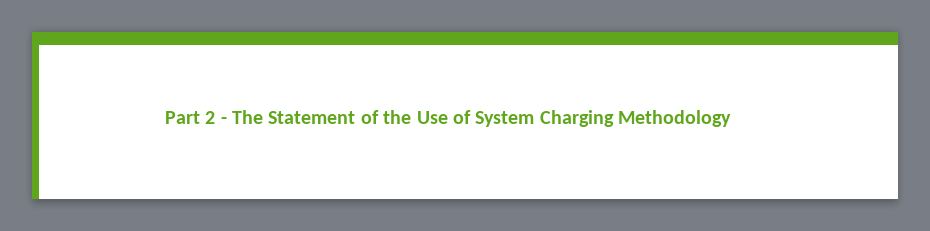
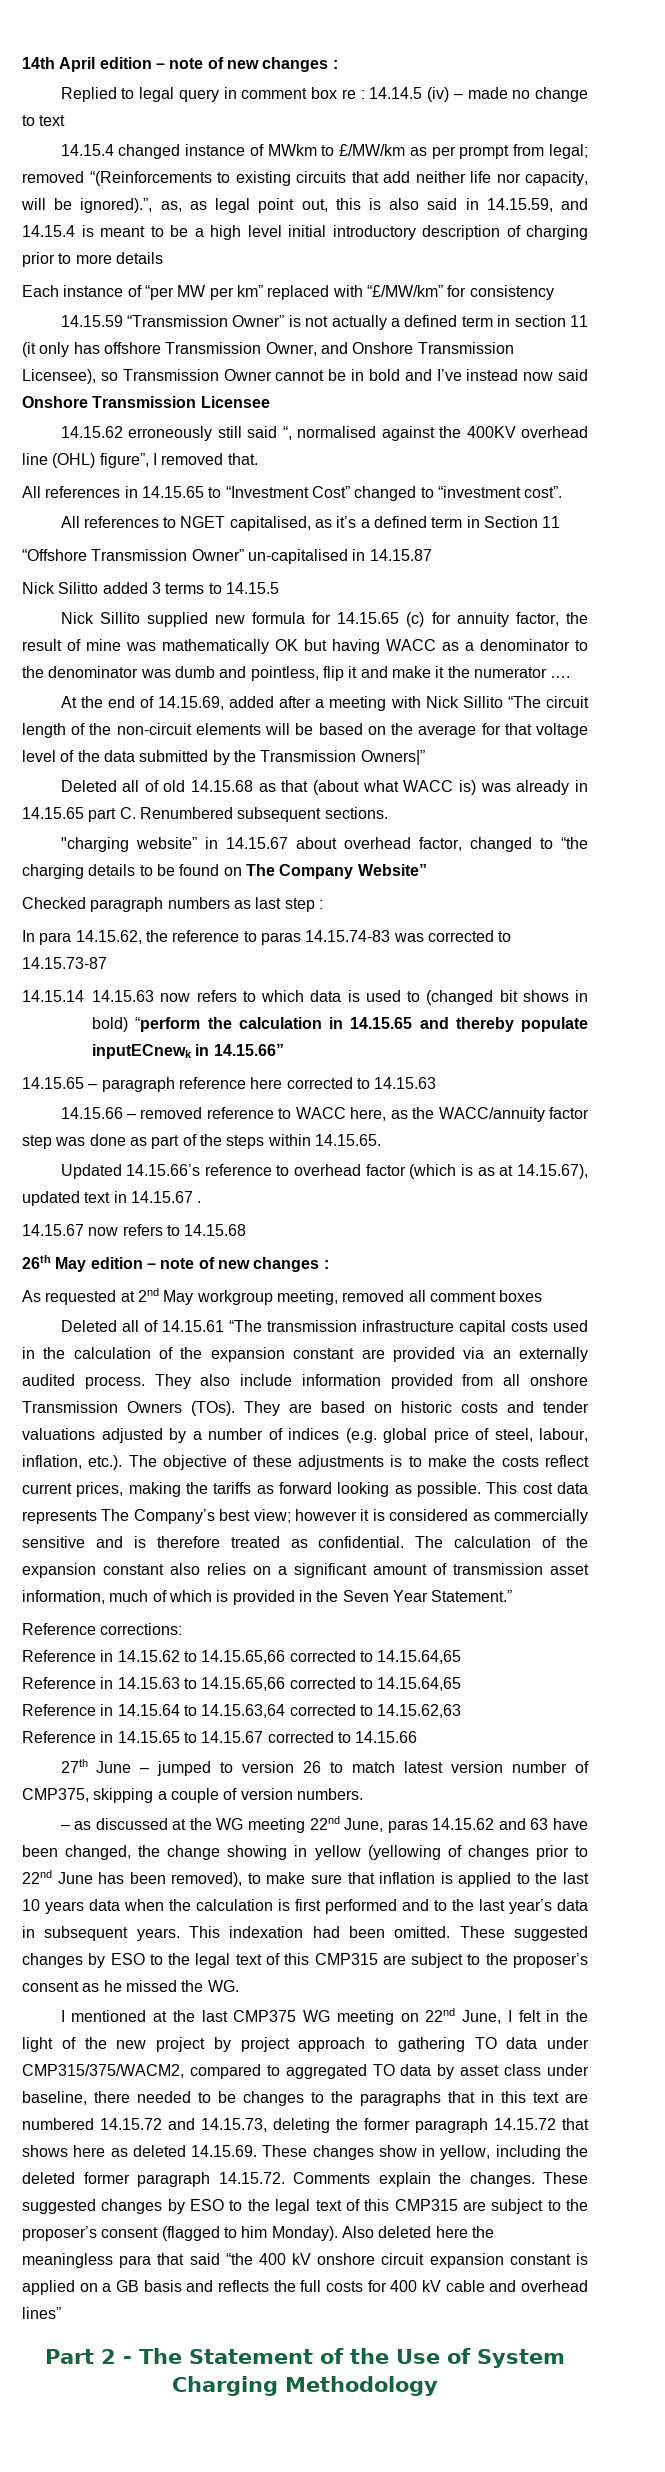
+ 14th April edition – note of new changes :
+ Replied to legal query in comment box re : 14.14.5 (iv) – made no change to text
+ 14.15.4 changed instance of MWkm to £/MW/km as per prompt from legal; removed “(Reinforcements to existing circuits that add neither life nor capacity, will be ignored).”, as, as legal point out, this is also said in 14.15.59, and 14.15.4 is meant to be a high level initial introductory description of charging prior to more details
+ Each instance of “per MW per km” replaced with “£/MW/km” for consistency
+ 14.15.59 “Transmission Owner” is not actually a defined term in section 11 (it only has offshore Transmission Owner, and Onshore Transmission Licensee), so Transmission Owner cannot be in bold and I’ve instead now said Onshore Transmission Licensee
+ 14.15.62 erroneously still said “, normalised against the 400KV overhead line (OHL) figure”, I removed that.
+ All references in 14.15.65 to “Investment Cost” changed to “investment cost”.
+ All references to NGET capitalised, as it’s a defined term in Section 11
+ “Offshore Transmission Owner” un-capitalised in 14.15.87
+ Nick Silitto added 3 terms to 14.15.5
+ Nick Sillito supplied new formula for 14.15.65 (c) for annuity factor, the result of mine was mathematically OK but having WACC as a denominator to the denominator was dumb and pointless, flip it and make it the numerator ….
+ At the end of 14.15.69, added after a meeting with Nick Sillito “The circuit length of the non-circuit elements will be based on the average for that voltage level of the data submitted by the Transmission Owners|”
+ Deleted all of old 14.15.68 as that (about what WACC is) was already in 14.15.65 part C. Renumbered subsequent sections.
+ "charging website” in 14.15.67 about overhead factor, changed to “the charging details to be found on The Company Website”
+ Checked paragraph numbers as last step :
+ In para 14.15.62, the reference to paras 14.15.74-83 was corrected to 14.15.73-87
+ 14.15.14 14.15.63 now refers to which data is used to (changed bit shows in bold) “perform the calculation in 14.15.65 and thereby populate inputECnewk in 14.15.66”
+ 14.15.65 – paragraph reference here corrected to 14.15.63
+ 14.15.66 – removed reference to WACC here, as the WACC/annuity factor step was done as part of the steps within 14.15.65.
+ Updated 14.15.66’s reference to overhead factor (which is as at 14.15.67), updated text in 14.15.67 .
+ 14.15.67 now refers to 14.15.68
+ 26th May edition – note of new changes :
+ As requested at 2nd May workgroup meeting, removed all comment boxes
+ Deleted all of 14.15.61 “The transmission infrastructure capital costs used in the calculation of the expansion constant are provided via an externally audited process. They also include information provided from all onshore Transmission Owners (TOs). They are based on historic costs and tender valuations adjusted by a number of indices (e.g. global price of steel, labour, inflation, etc.). The objective of these adjustments is to make the costs reflect current prices, making the tariffs as forward looking as possible. This cost data represents The Company’s best view; however it is considered as commercially sensitive and is therefore treated as confidential. The calculation of the expansion constant also relies on a significant amount of transmission asset information, much of which is provided in the Seven Year Statement.”
+ Reference corrections:
+ Reference in 14.15.62 to 14.15.65,66 corrected to 14.15.64,65
+ Reference in 14.15.63 to 14.15.65,66 corrected to 14.15.64,65
+ Reference in 14.15.64 to 14.15.63,64 corrected to 14.15.62,63
+ Reference in 14.15.65 to 14.15.67 corrected to 14.15.66
+ 27th June – jumped to version 26 to match latest version number of CMP375, skipping a couple of version numbers.
+ – as discussed at the WG meeting 22nd June, paras 14.15.62 and 63 have been changed, the change showing in yellow (yellowing of changes prior to 22nd June has been removed), to make sure that inflation is applied to the last 10 years data when the calculation is first performed and to the last year’s data in subsequent years. This indexation had been omitted. These suggested changes by ESO to the legal text of this CMP315 are subject to the proposer’s consent as he missed the WG.
+ I mentioned at the last CMP375 WG meeting on 22nd June, I felt in the light of the new project by project approach to gathering TO data under CMP315/375/WACM2, compared to aggregated TO data by asset class under baseline, there needed to be changes to the paragraphs that in this text are numbered 14.15.72 and 14.15.73, deleting the former paragraph 14.15.72 that shows here as deleted 14.15.69. These changes show in yellow, including the deleted former paragraph 14.15.72. Comments explain the changes. These suggested changes by ESO to the legal text of this CMP315 are subject to the proposer’s consent (flagged to him Monday). Also deleted here the meaningless para that said “the 400 kV onshore circuit expansion constant is applied on a GB basis and reflects the full costs for 400 kV cable and overhead lines”

